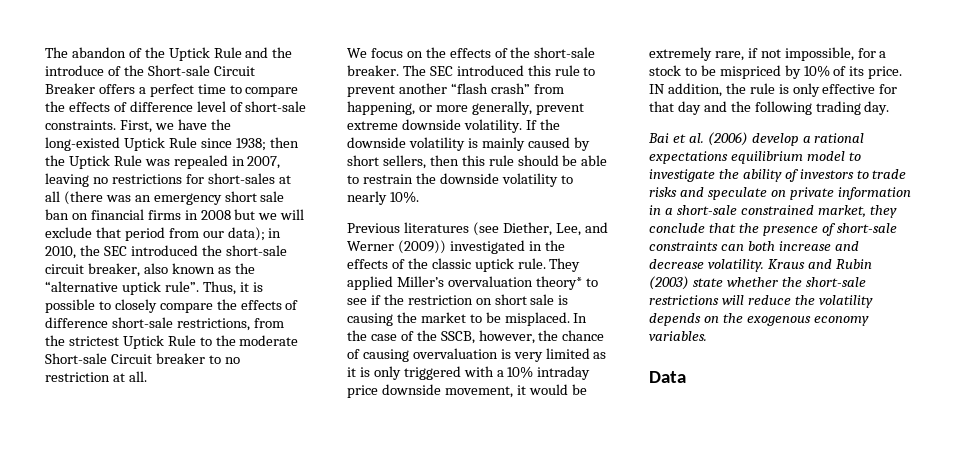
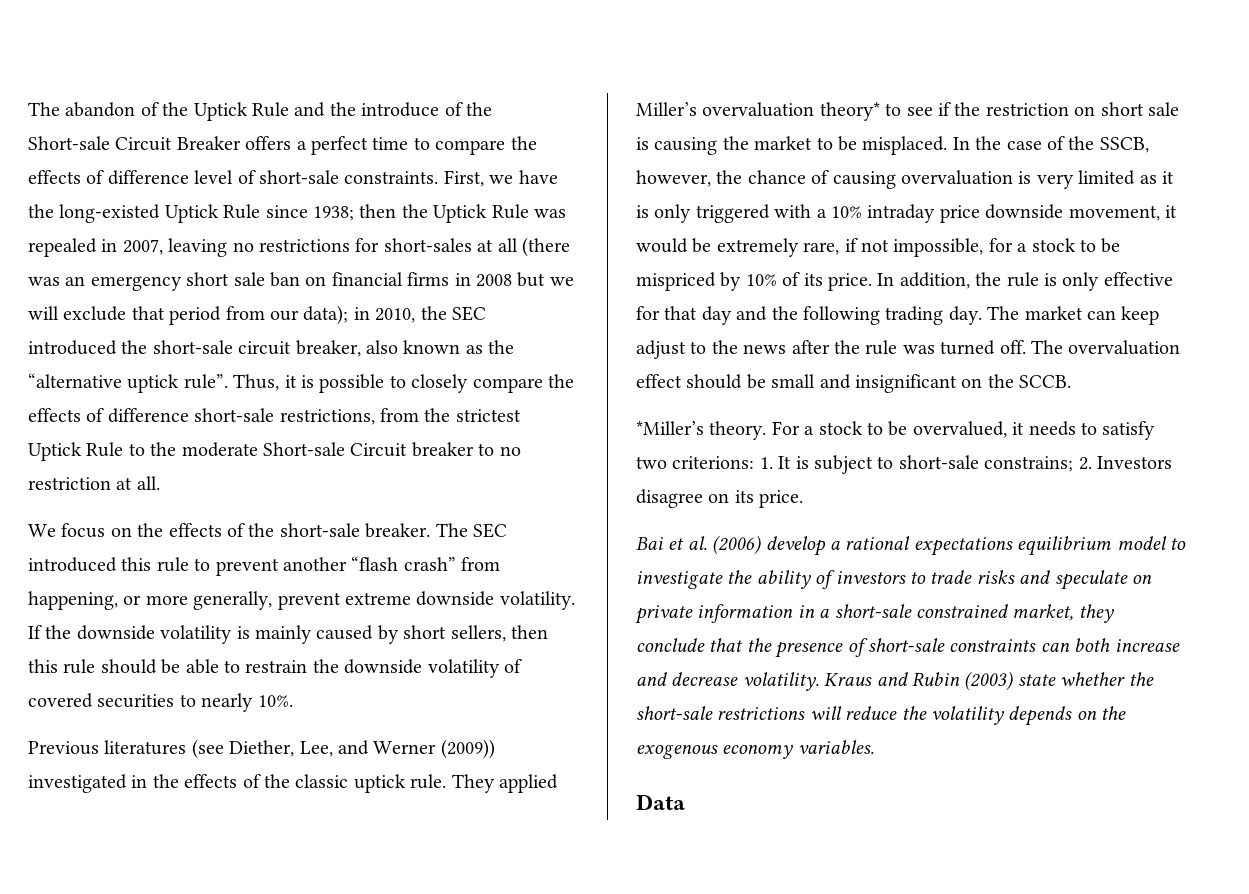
- If the downside volatility is mainly caused by short sellers, then this rule should be able to restrain the downside volatility to nearly 10%.
+ If the downside volatility is mainly caused by short sellers, then this rule should be able to restrain the downside volatility of covered securities to nearly 10%.
- IN addition, the rule is only effective for that day and the following trading day.
+ In addition, the rule is only effective for that day and the following trading day. The market can keep adjust to the news after the rule was turned off. The overvaluation effect should be small and insignificant on the SCCB.
+ *Miller’s theory. For a stock to be overvalued, it needs to satisfy two criterions: 1. It is subject to short-sale constrains; 2. Investors disagree on its price.

